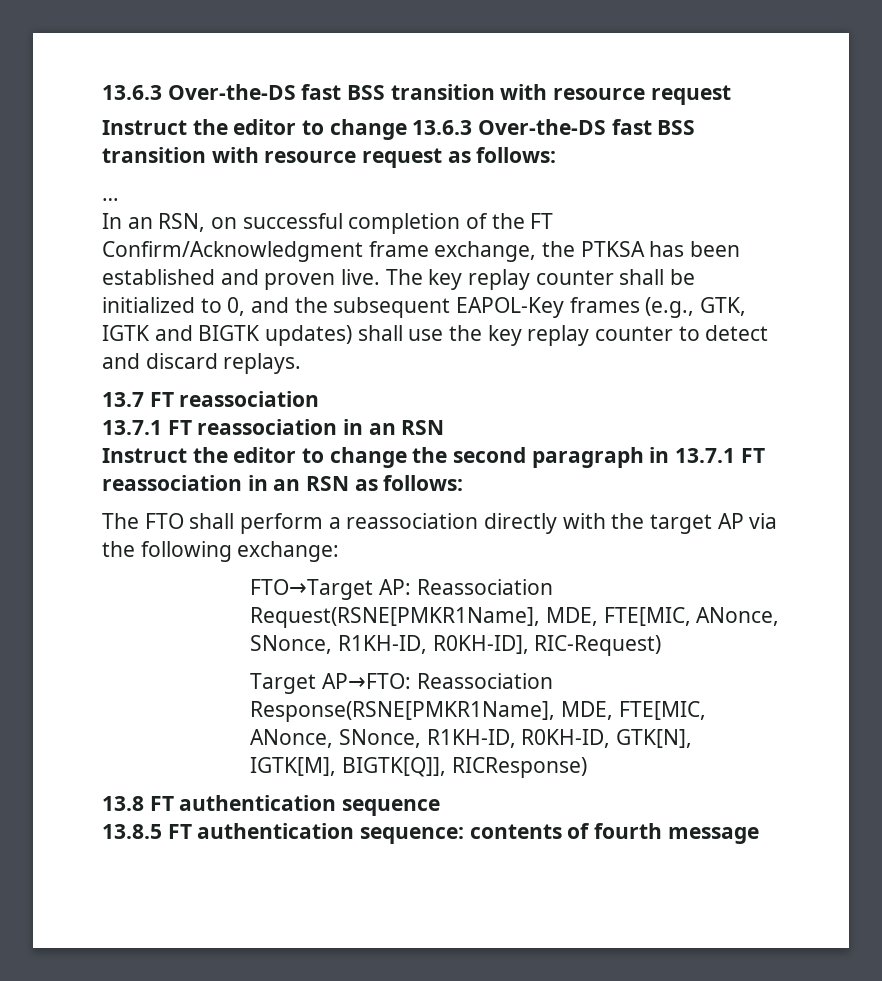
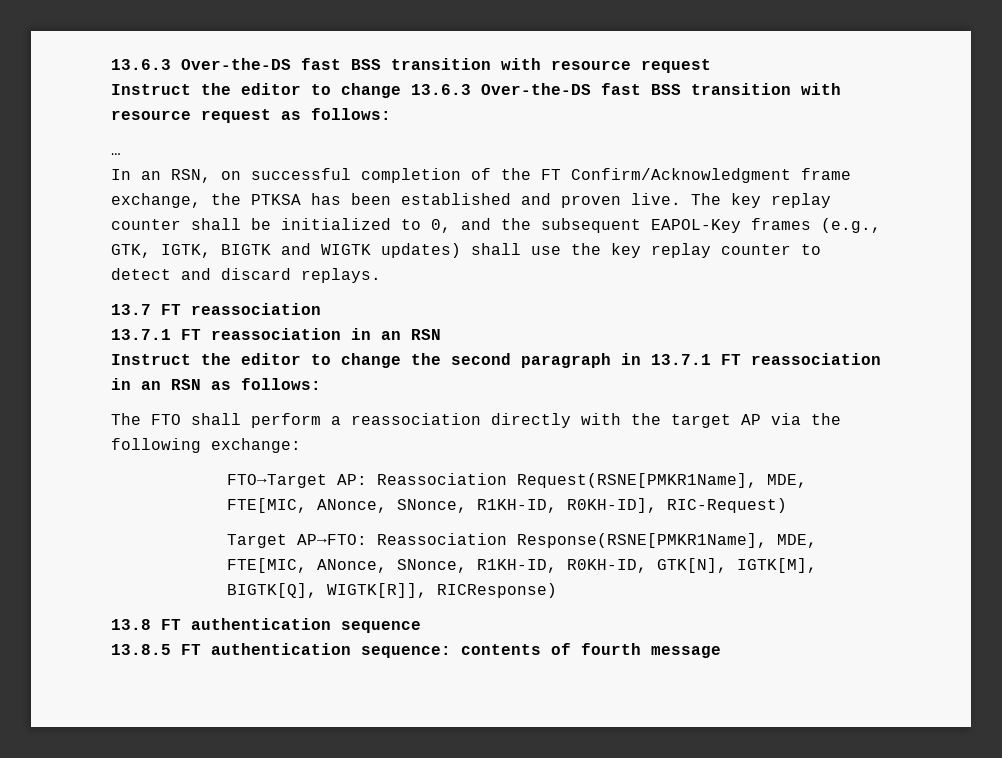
- The key replay counter shall be initialized to 0, and the subsequent EAPOL-Key frames (e.g., GTK, IGTK and BIGTK updates) shall use the key replay counter to detect and discard replays.
+ The key replay counter shall be initialized to 0, and the subsequent EAPOL-Key frames (e.g., GTK, IGTK, BIGTK and WIGTK updates) shall use the key replay counter to detect and discard replays.
- Target AP→FTO: Reassociation Response(RSNE[PMKR1Name], MDE, FTE[MIC, ANonce, SNonce, R1KH-ID, R0KH-ID, GTK[N], IGTK[M], BIGTK[Q]], RICResponse)
+ Target AP→FTO: Reassociation Response(RSNE[PMKR1Name], MDE, FTE[MIC, ANonce, SNonce, R1KH-ID, R0KH-ID, GTK[N], IGTK[M], BIGTK[Q], WIGTK[R]], RICResponse)

